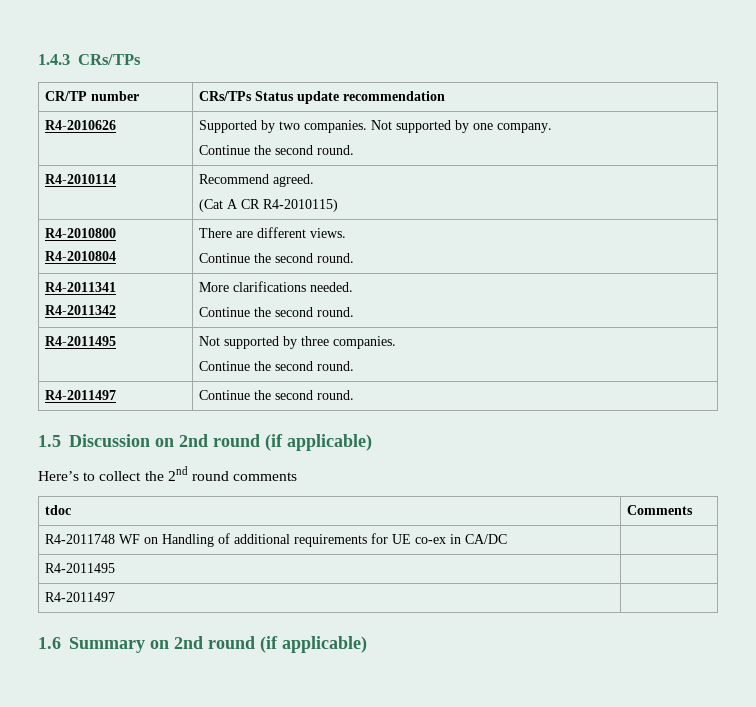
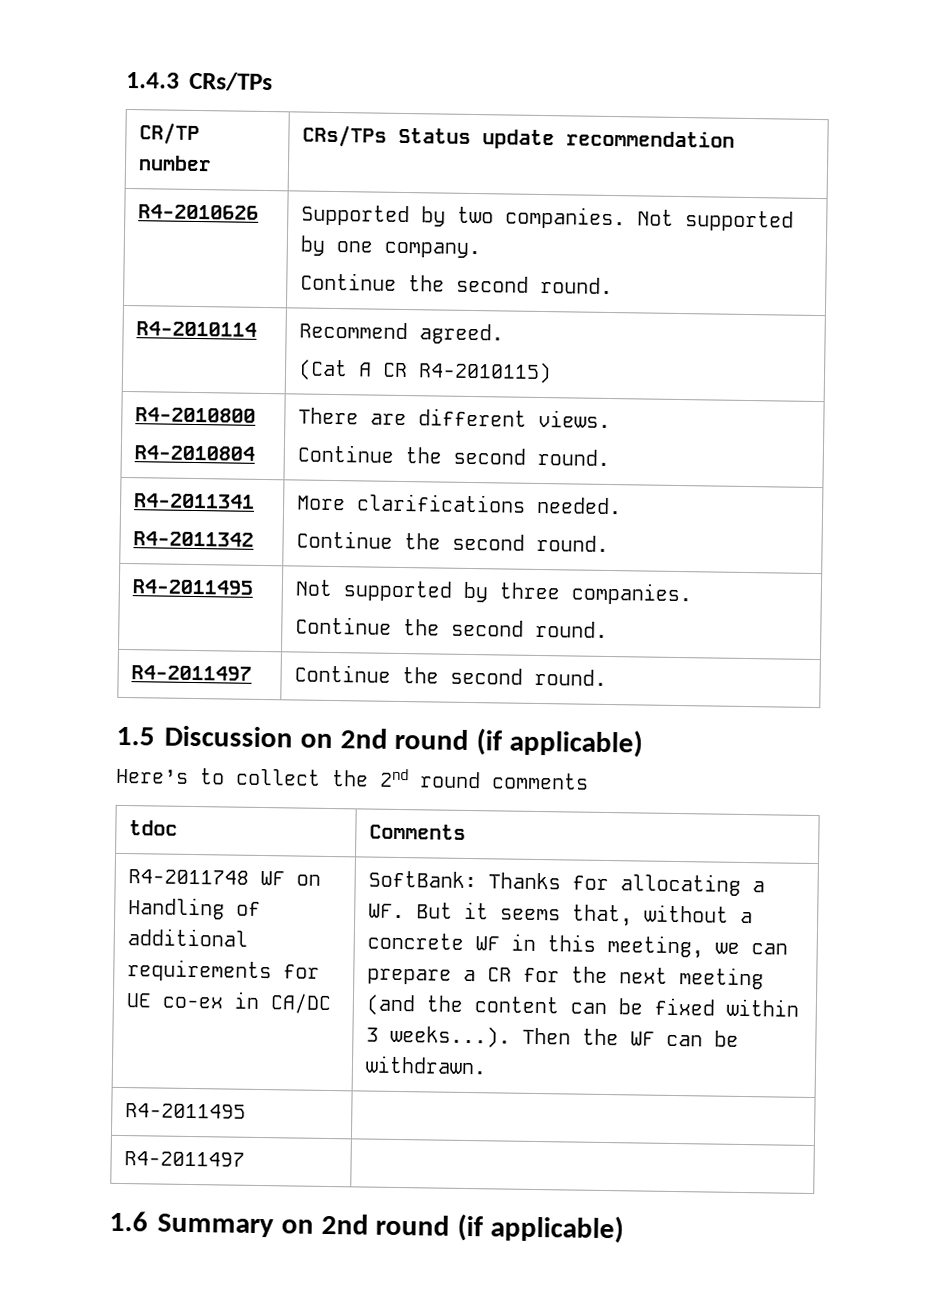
+ SoftBank: Thanks for allocating a WF. But it seems that, without a concrete WF in this meeting, we can prepare a CR for the next meeting (and the content can be fixed within 3 weeks...). Then the WF can be withdrawn.

